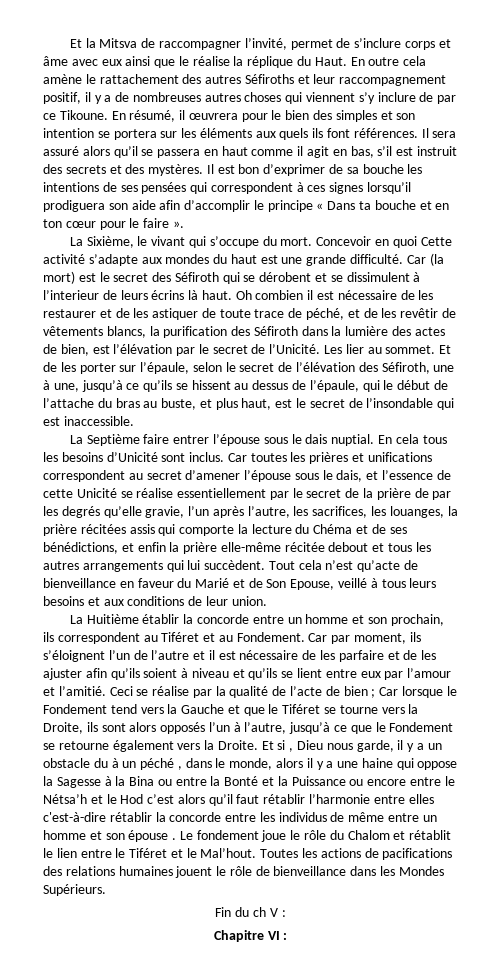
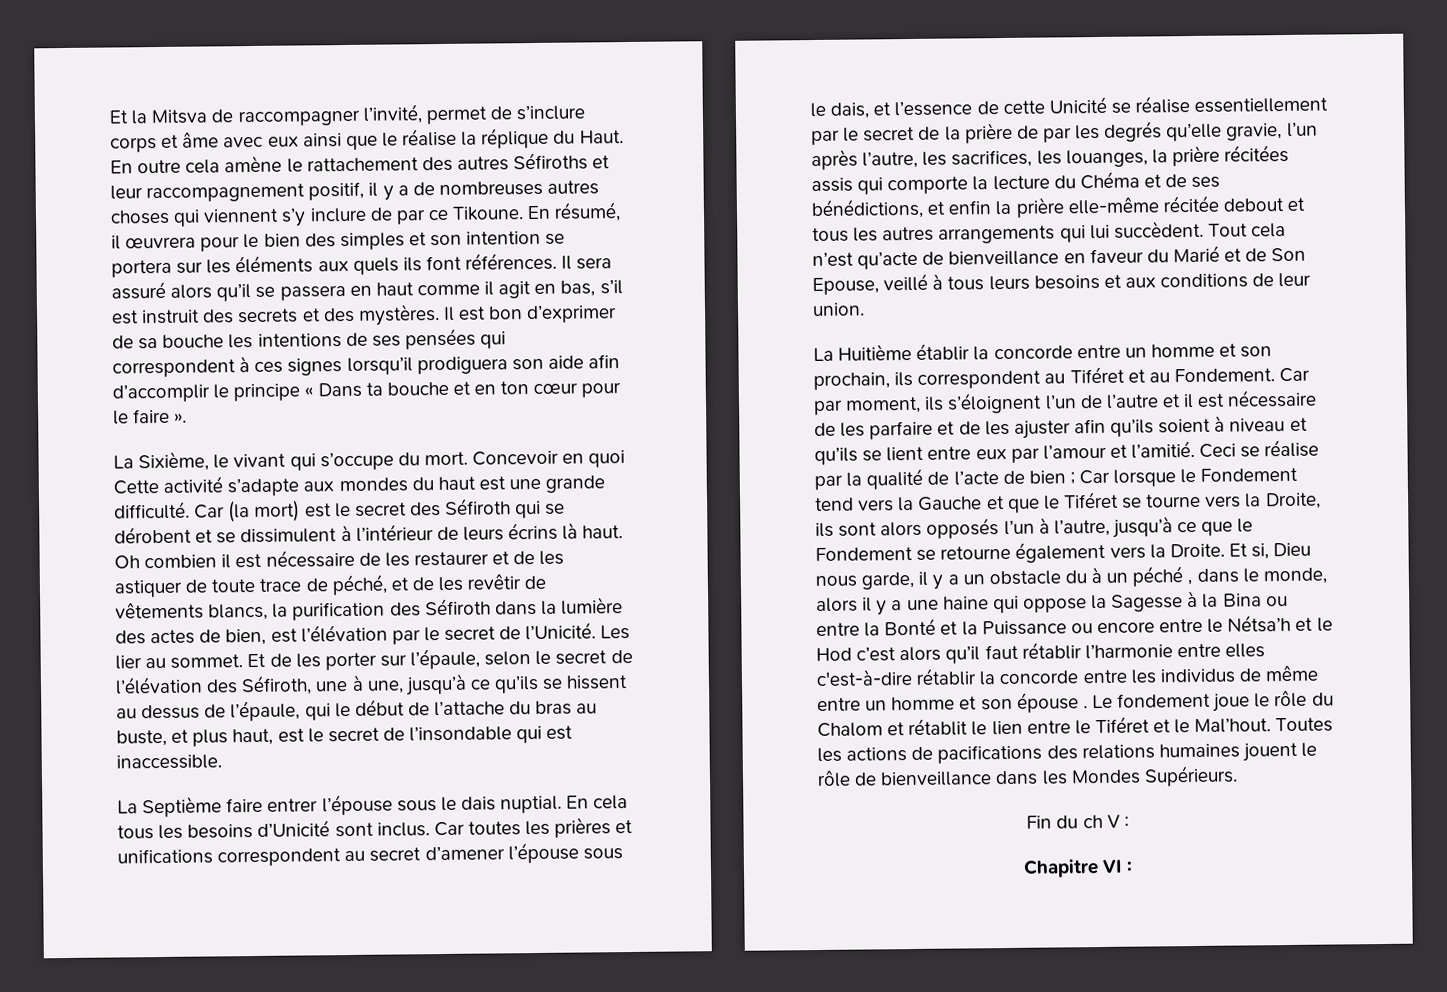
- Car (la mort) est le secret des Séfiroth qui se dérobent et se dissimulent à l’interieur de leurs écrins là haut.
+ Car (la mort) est le secret des Séfiroth qui se dérobent et se dissimulent à l’intérieur de leurs écrins là haut.
- Et si , Dieu nous garde, il y a un obstacle du à un péché , dans le monde, alors il y a une haine qui oppose la Sagesse à la Bina ou entre la Bonté et la Puissance ou encore entre le Nétsa’h et le Hod c’est alors qu’il faut rétablir l’harmonie entre elles c'est-à-dire rétablir la concorde entre les individus de même entre un homme et son épouse .
+ Et si, Dieu nous garde, il y a un obstacle du à un péché , dans le monde, alors il y a une haine qui oppose la Sagesse à la Bina ou entre la Bonté et la Puissance ou encore entre le Nétsa’h et le Hod c’est alors qu’il faut rétablir l’harmonie entre elles c'est-à-dire rétablir la concorde entre les individus de même entre un homme et son épouse .

